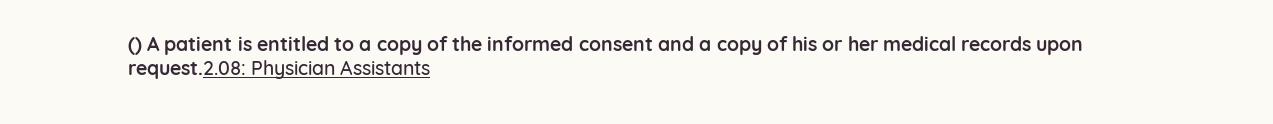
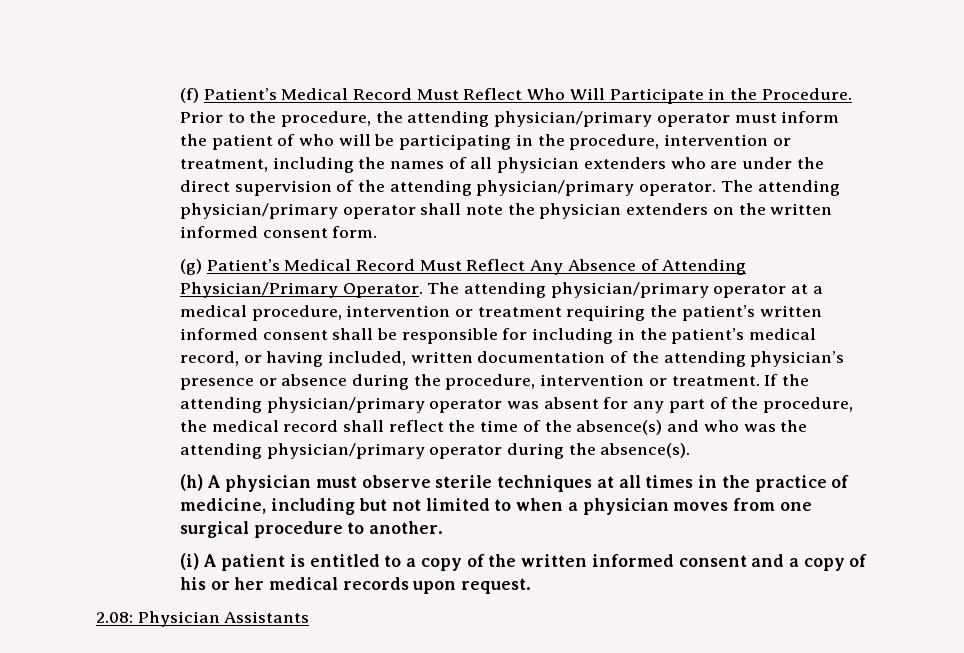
- () A patient is entitled to a copy of the informed consent and a copy of his or her medical records upon request.2.08: Physician Assistants
+ (f) Patient’s Medical Record Must Reflect Who Will Participate in the Procedure. Prior to the procedure, the attending physician/primary operator must inform the patient of who will be participating in the procedure, intervention or treatment, including the names of all physician extenders who are under the direct supervision of the attending physician/primary operator. The attending physician/primary operator shall note the physician extenders on the written informed consent form.
+ (g) Patient’s Medical Record Must Reflect Any Absence of Attending Physician/Primary Operator. The attending physician/primary operator at a medical procedure, intervention or treatment requiring the patient’s written informed consent shall be responsible for including in the patient’s medical record, or having included, written documentation of the attending physician’s presence or absence during the procedure, intervention or treatment. If the attending physician/primary operator was absent for any part of the procedure, the medical record shall reflect the time of the absence(s) and who was the attending physician/primary operator during the absence(s).
+ (h) A physician must observe sterile techniques at all times in the practice of medicine, including but not limited to when a physician moves from one surgical procedure to another.
+ (i) A patient is entitled to a copy of the written informed consent and a copy of his or her medical records upon request.
+ 2.08: Physician Assistants

